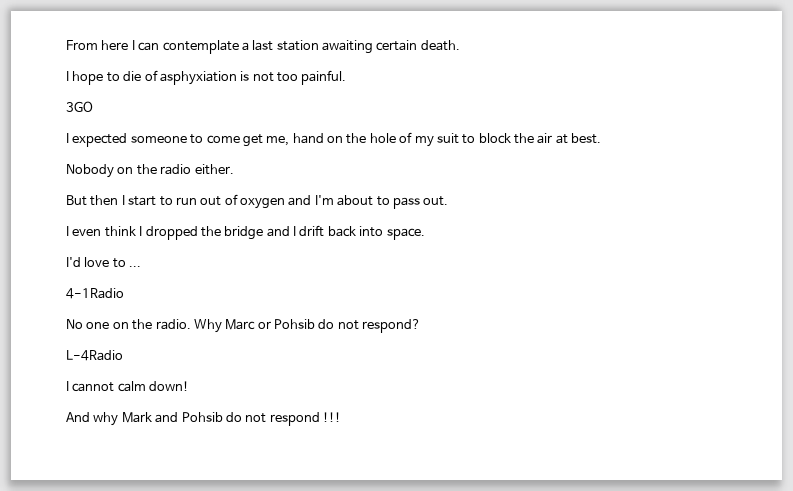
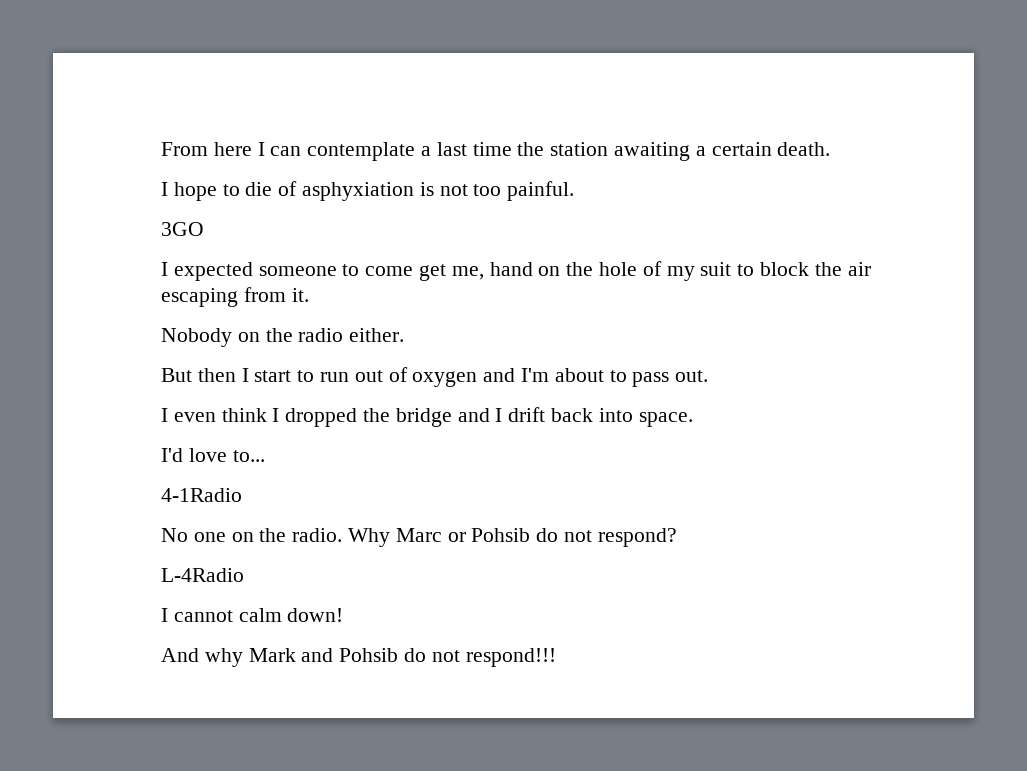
- From here I can contemplate a last station awaiting certain death.
+ From here I can contemplate a last time the station awaiting a certain death.
- I expected someone to come get me, hand on the hole of my suit to block the air at best.
+ I expected someone to come get me, hand on the hole of my suit to block the air escaping from it.
- I'd love to ...
+ I'd love to...
- And why Mark and Pohsib do not respond !!!
+ And why Mark and Pohsib do not respond!!!

